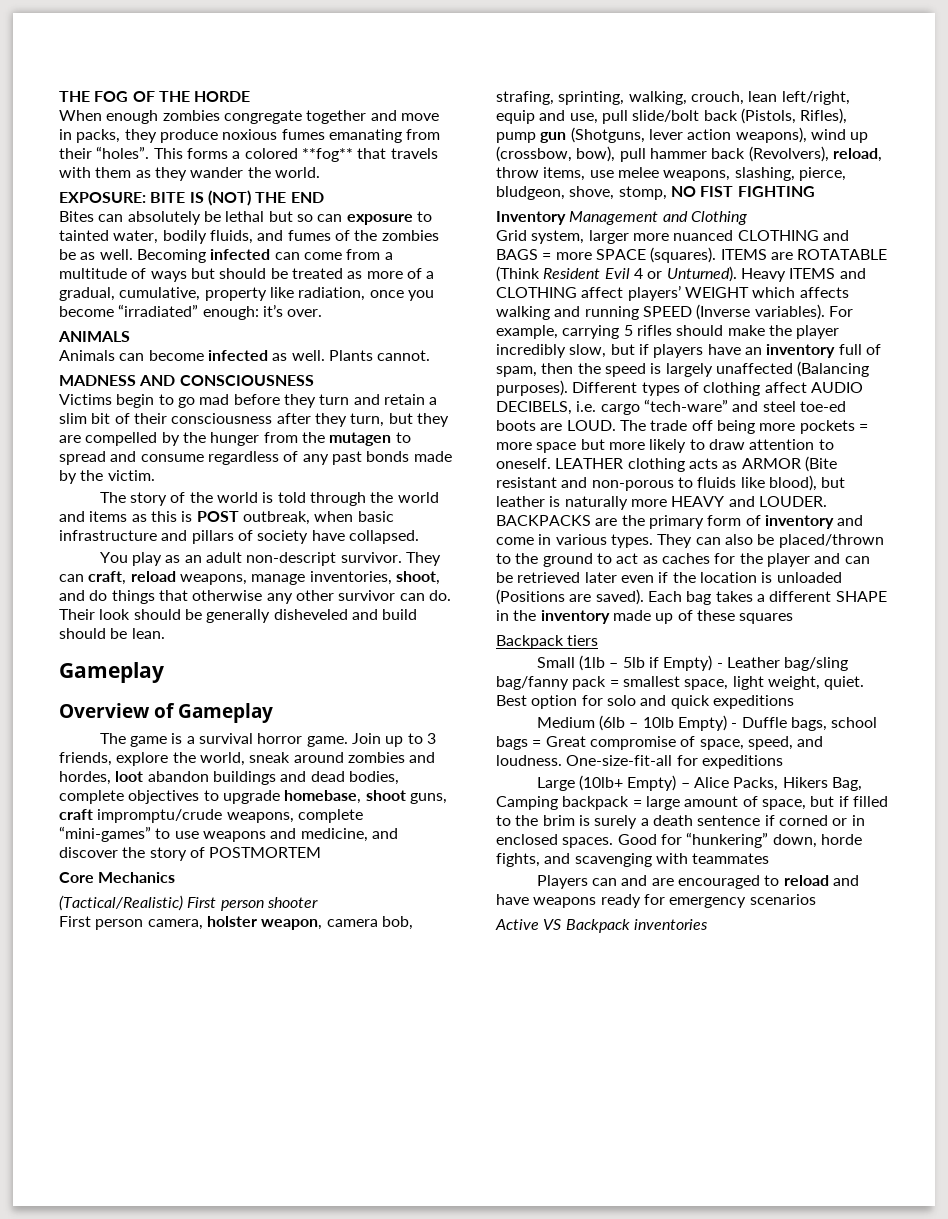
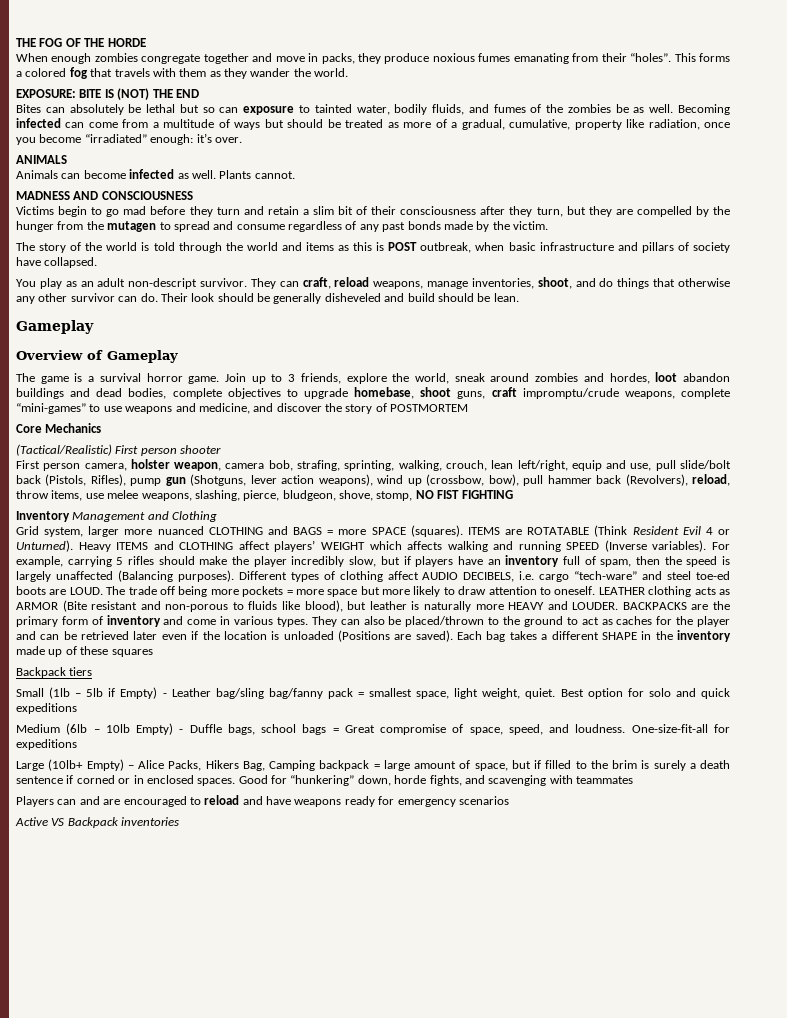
- This forms a colored **fog** that travels with them as they wander the world.
+ This forms a colored fog that travels with them as they wander the world.

